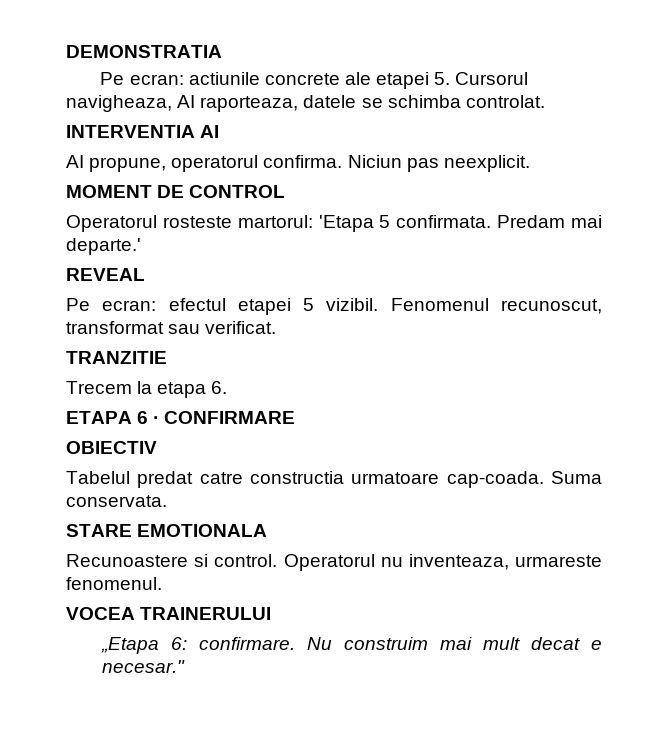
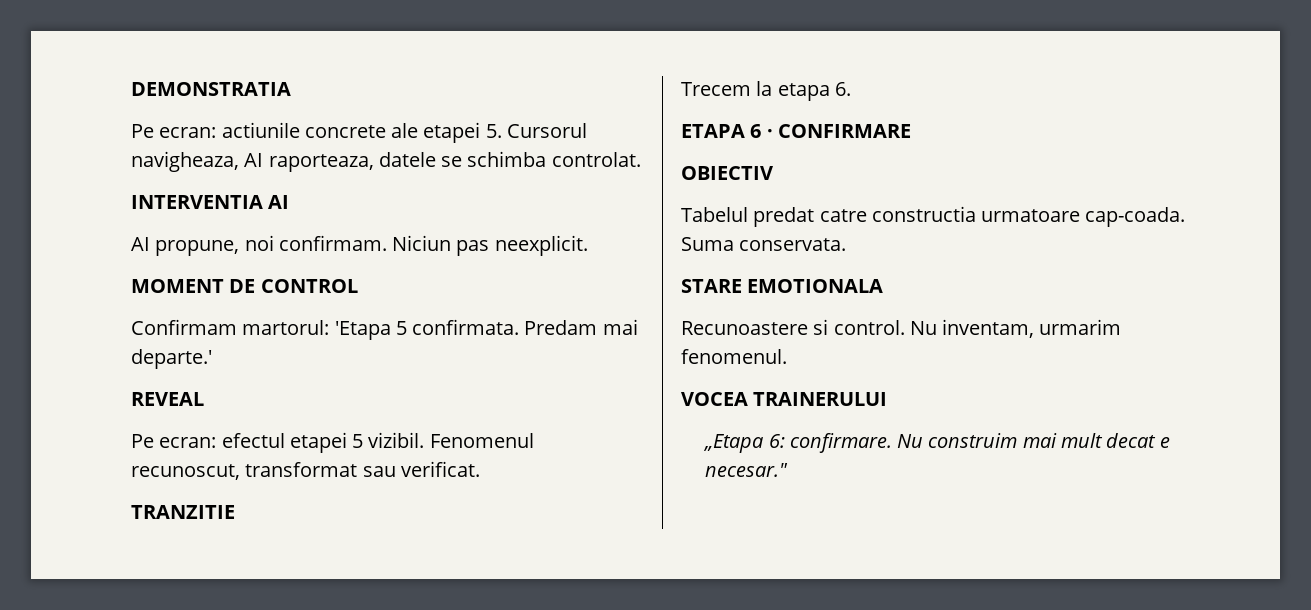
- AI propune, operatorul confirma.
+ AI propune, noi confirmam.
- Operatorul rosteste martorul: 'Etapa 5 confirmata.
+ Confirmam martorul: 'Etapa 5 confirmata.
- Operatorul nu inventeaza, urmareste fenomenul.
+ Nu inventam, urmarim fenomenul.

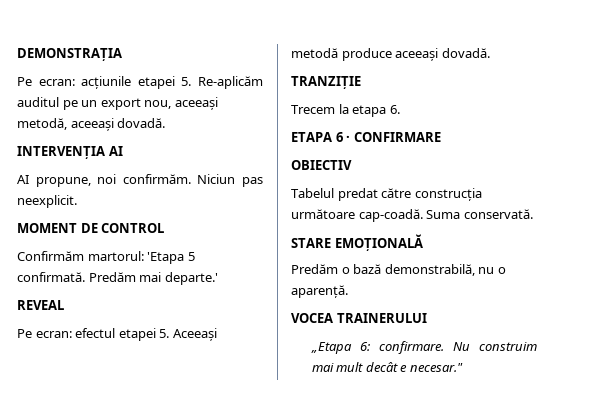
- DEMONSTRATIA
- Pe ecran: actiunile concrete ale etapei 5. Cursorul navigheaza, AI raporteaza, datele se schimba controlat.
- INTERVENTIA AI
+ DEMONSTRAȚIA
+ Pe ecran: acțiunile etapei 5. Re-aplicăm auditul pe un export nou, aceeași metodă, aceeași dovadă.
+ INTERVENȚIA AI
- AI propune, noi confirmam.
+ AI propune, noi confirmăm.
- Confirmam martorul: 'Etapa 5 confirmata. Predam mai departe.'
+ Confirmăm martorul: 'Etapa 5 confirmată. Predăm mai departe.'
- Pe ecran: efectul etapei 5 vizibil. Fenomenul recunoscut, transformat sau verificat.
- TRANZITIE
+ Pe ecran: efectul etapei 5. Aceeași metodă produce aceeași dovadă.
+ TRANZIȚIE
- Tabelul predat catre constructia urmatoare cap-coada. Suma conservata.
- STARE EMOTIONALA
- Recunoastere si control. Nu inventam, urmarim fenomenul.
+ Tabelul predat către construcția următoare cap-coadă. Suma conservată.
+ STARE EMOȚIONALĂ
+ Predăm o bază demonstrabilă, nu o aparență.
- Nu construim mai mult decat e necesar."
+ Nu construim mai mult decât e necesar."

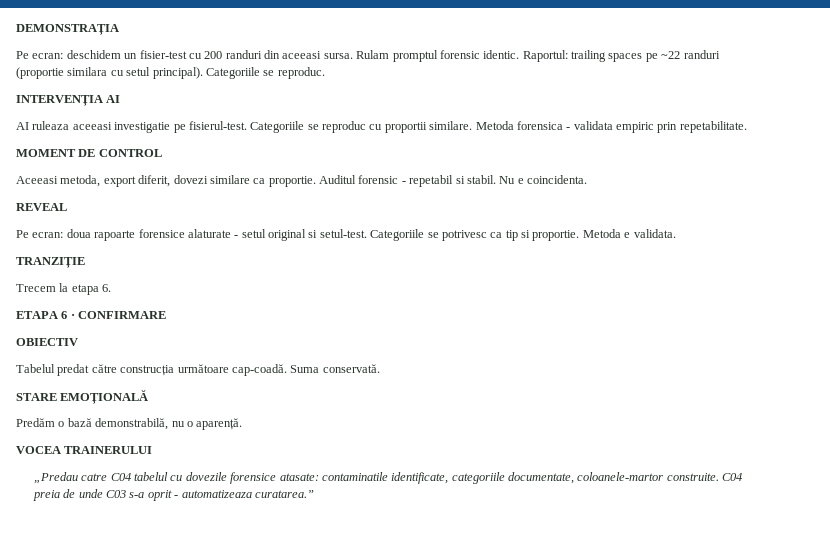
- Pe ecran: acțiunile etapei 5. Re-aplicăm auditul pe un export nou, aceeași metodă, aceeași dovadă.
+ Pe ecran: deschidem un fisier-test cu 200 randuri din aceeasi sursa. Rulam promptul forensic identic. Raportul: trailing spaces pe ~22 randuri (proportie similara cu setul principal). Categoriile se reproduc.
  INTERVENȚIA AI
- AI propune, noi confirmăm. Niciun pas neexplicit.
+ AI ruleaza aceeasi investigatie pe fisierul-test. Categoriile se reproduc cu proportii similare. Metoda forensica - validata empiric prin repetabilitate.
  MOMENT DE CONTROL
- Confirmăm martorul: 'Etapa 5 confirmată. Predăm mai departe.'
+ Aceeasi metoda, export diferit, dovezi similare ca proportie. Auditul forensic - repetabil si stabil. Nu e coincidenta.
  REVEAL
- Pe ecran: efectul etapei 5. Aceeași metodă produce aceeași dovadă.
+ Pe ecran: doua rapoarte forensice alaturate - setul original si setul-test. Categoriile se potrivesc ca tip si proportie. Metoda e validata.
- „Etapa 6: confirmare. Nu construim mai mult decât e necesar."
+ „Predau catre C04 tabelul cu dovezile forensice atasate: contaminatile identificate, categoriile documentate, coloanele-martor construite. C04 preia de unde C03 s-a oprit - automatizeaza curatarea.”

